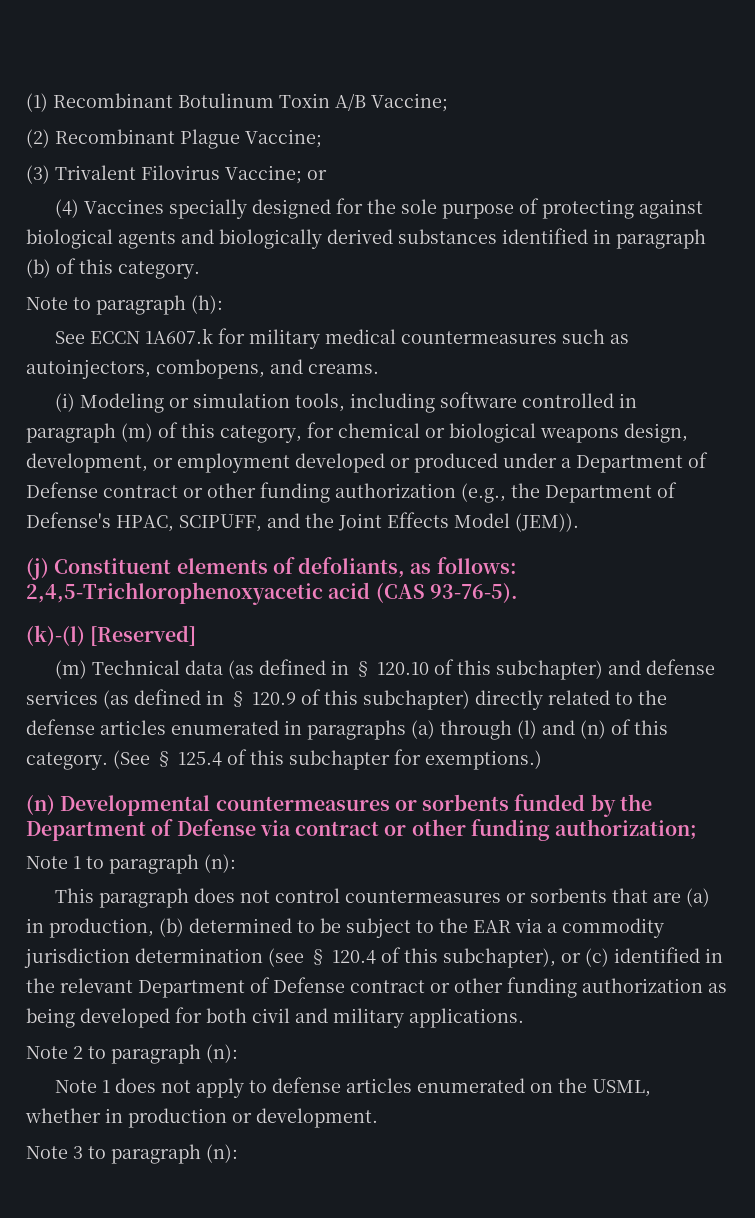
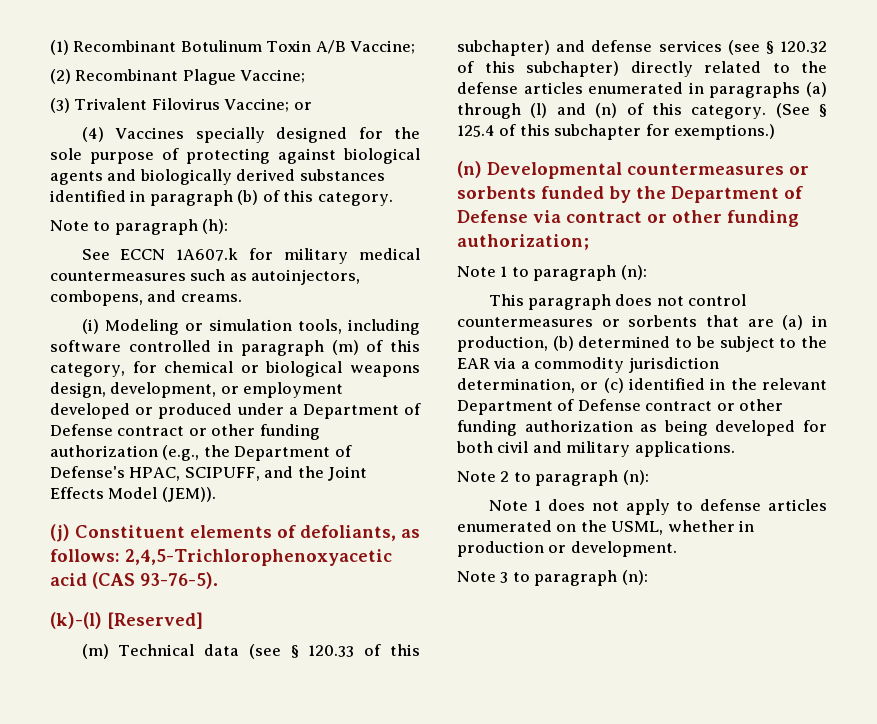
- (m) Technical data (as defined in § 120.10 of this subchapter) and defense services (as defined in § 120.9 of this subchapter) directly related to the defense articles enumerated in paragraphs (a) through (l) and (n) of this category.
+ (m) Technical data (see § 120.33 of this subchapter) and defense services (see § 120.32 of this subchapter) directly related to the defense articles enumerated in paragraphs (a) through (l) and (n) of this category.
- This paragraph does not control countermeasures or sorbents that are (a) in production, (b) determined to be subject to the EAR via a commodity jurisdiction determination (see § 120.4 of this subchapter), or (c) identified in the relevant Department of Defense contract or other funding authorization as being developed for both civil and military applications.
+ This paragraph does not control countermeasures or sorbents that are (a) in production, (b) determined to be subject to the EAR via a commodity jurisdiction determination, or (c) identified in the relevant Department of Defense contract or other funding authorization as being developed for both civil and military applications.

